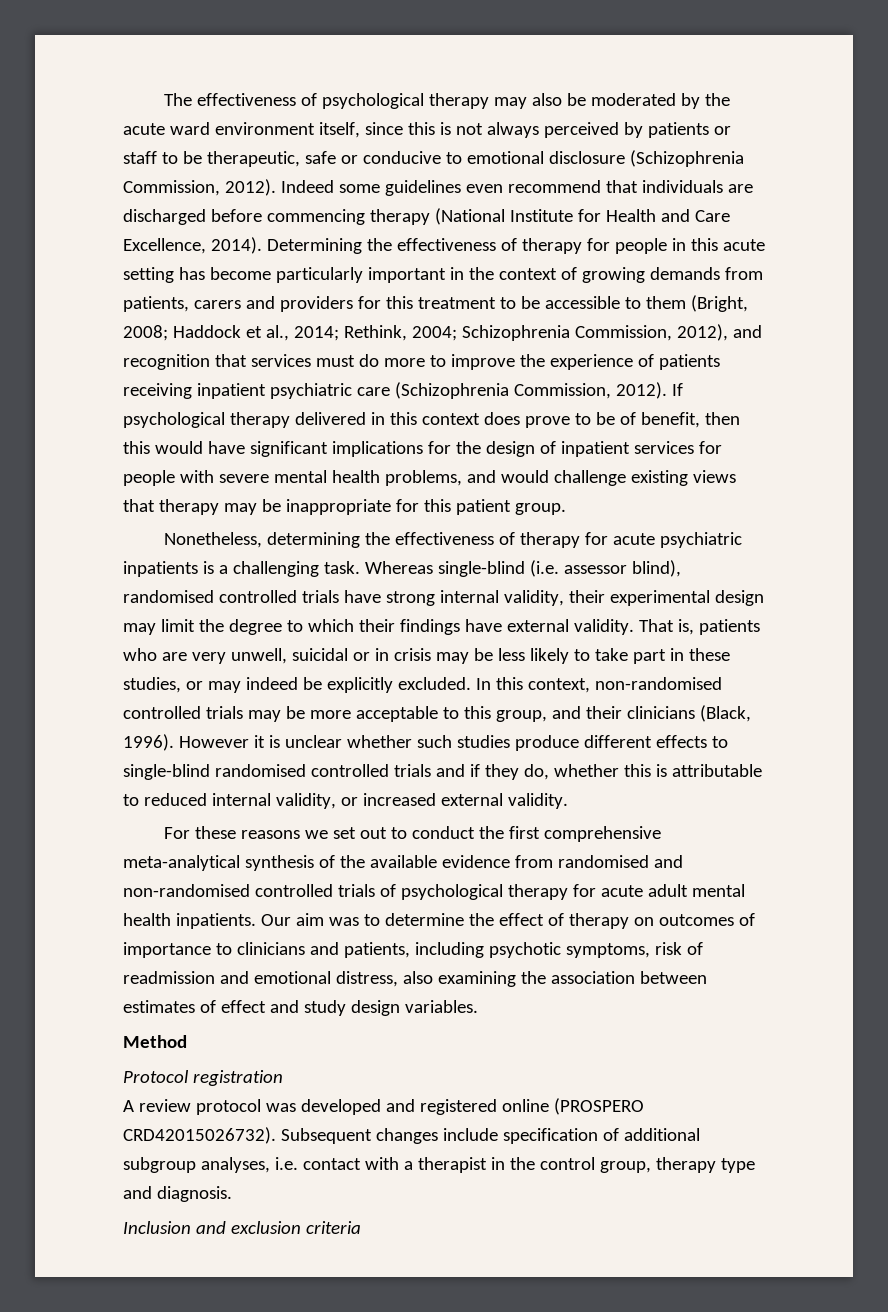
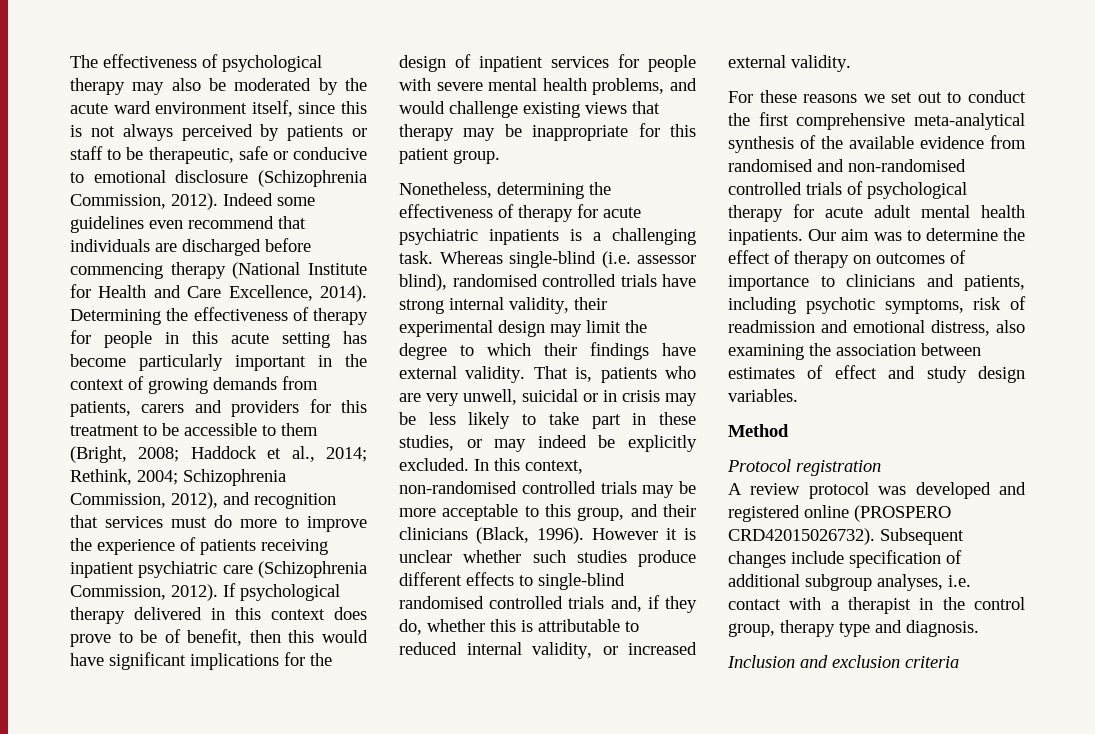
- However it is unclear whether such studies produce different effects to single-blind randomised controlled trials and if they do, whether this is attributable to reduced internal validity, or increased external validity.
+ However it is unclear whether such studies produce different effects to single-blind randomised controlled trials and, if they do, whether this is attributable to reduced internal validity, or increased external validity.

